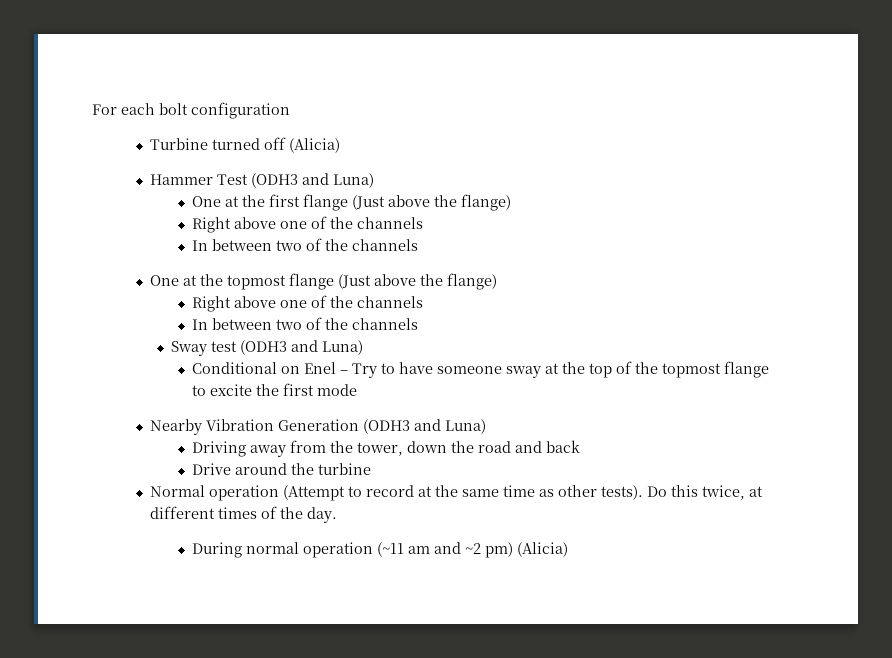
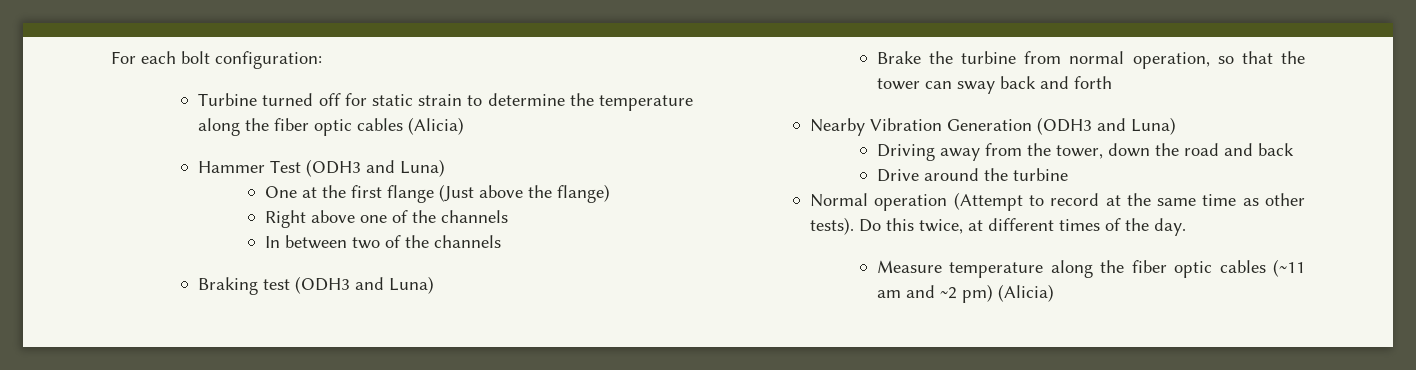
- For each bolt configuration
+ For each bolt configuration:
- Turbine turned off (Alicia)
+ Turbine turned off for static strain to determine the temperature along the fiber optic cables (Alicia)
- One at the topmost flange (Just above the flange)
- Right above one of the channels
- In between two of the channels
- Sway test (ODH3 and Luna)
- Conditional on Enel – Try to have someone sway at the top of the topmost flange to excite the first mode
+ Braking test (ODH3 and Luna)
+ Brake the turbine from normal operation, so that the tower can sway back and forth
- During normal operation (~11 am and ~2 pm) (Alicia)
+ Measure temperature along the fiber optic cables (~11 am and ~2 pm) (Alicia)

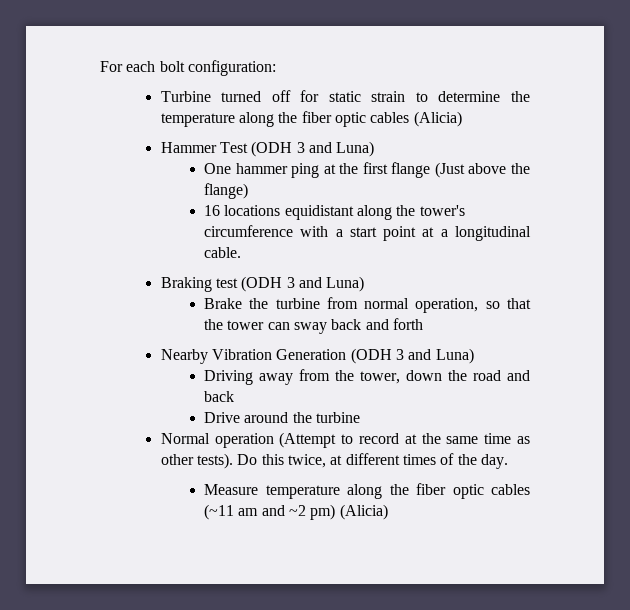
- Hammer Test (ODH3 and Luna)
+ Hammer Test (ODH 3 and Luna)
- One at the first flange (Just above the flange)
+ One hammer ping at the first flange (Just above the flange)
- Right above one of the channels
- In between two of the channels
+ 16 locations equidistant along the tower's circumference with a start point at a longitudinal cable.
- Braking test (ODH3 and Luna)
+ Braking test (ODH 3 and Luna)
- Nearby Vibration Generation (ODH3 and Luna)
+ Nearby Vibration Generation (ODH 3 and Luna)

